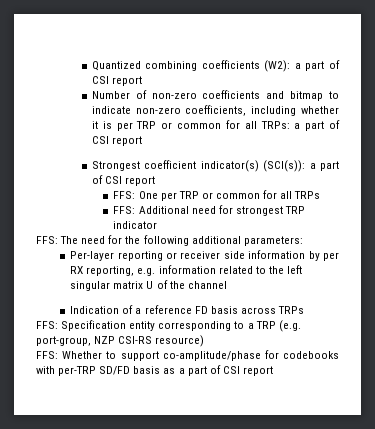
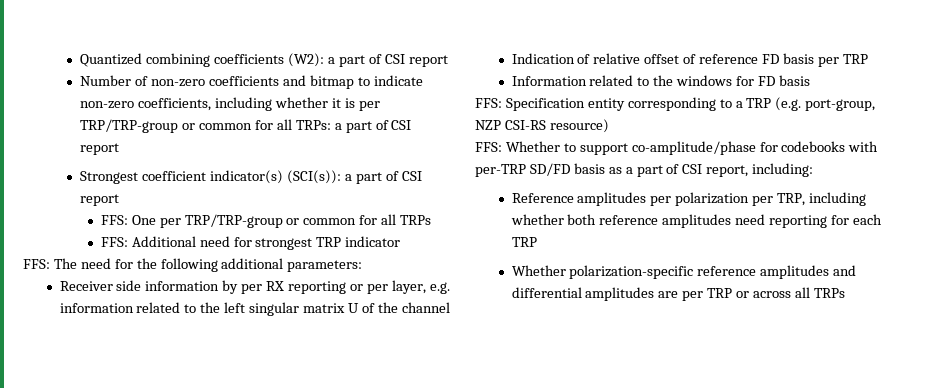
- Number of non-zero coefficients and bitmap to indicate non-zero coefficients, including whether it is per TRP or common for all TRPs: a part of CSI report
+ Number of non-zero coefficients and bitmap to indicate non-zero coefficients, including whether it is per TRP/TRP-group or common for all TRPs: a part of CSI report
- FFS: One per TRP or common for all TRPs
+ FFS: One per TRP/TRP-group or common for all TRPs
- Per-layer reporting or receiver side information by per RX reporting, e.g. information related to the left singular matrix U of the channel
+ Receiver side information by per RX reporting or per layer, e.g. information related to the left singular matrix U of the channel
- Indication of a reference FD basis across TRPs
+ Indication of relative offset of reference FD basis per TRP
+ Information related to the windows for FD basis
- FFS: Whether to support co-amplitude/phase for codebooks with per-TRP SD/FD basis as a part of CSI report
+ FFS: Whether to support co-amplitude/phase for codebooks with per-TRP SD/FD basis as a part of CSI report, including:
+ Reference amplitudes per polarization per TRP, including whether both reference amplitudes need reporting for each TRP
+ Whether polarization-specific reference amplitudes and differential amplitudes are per TRP or across all TRPs

